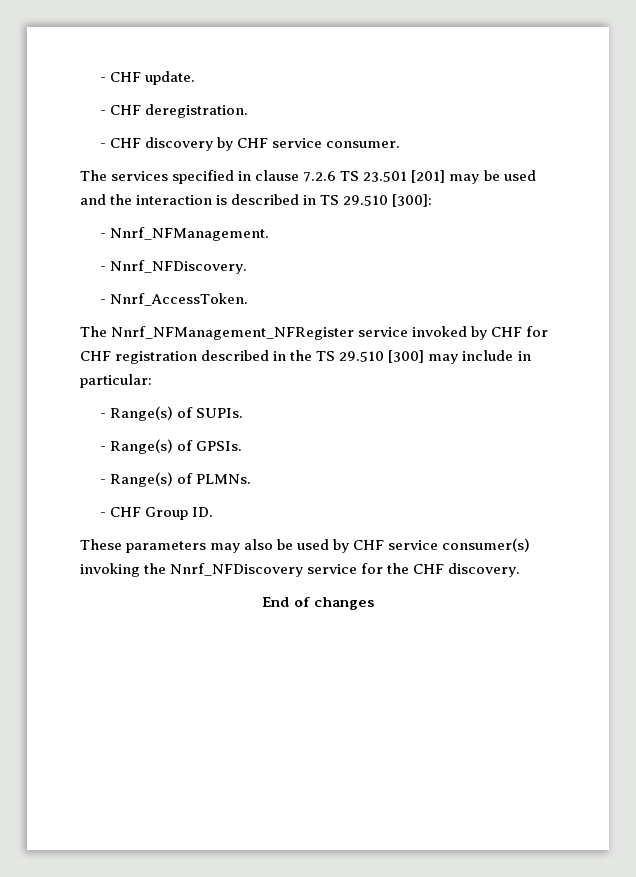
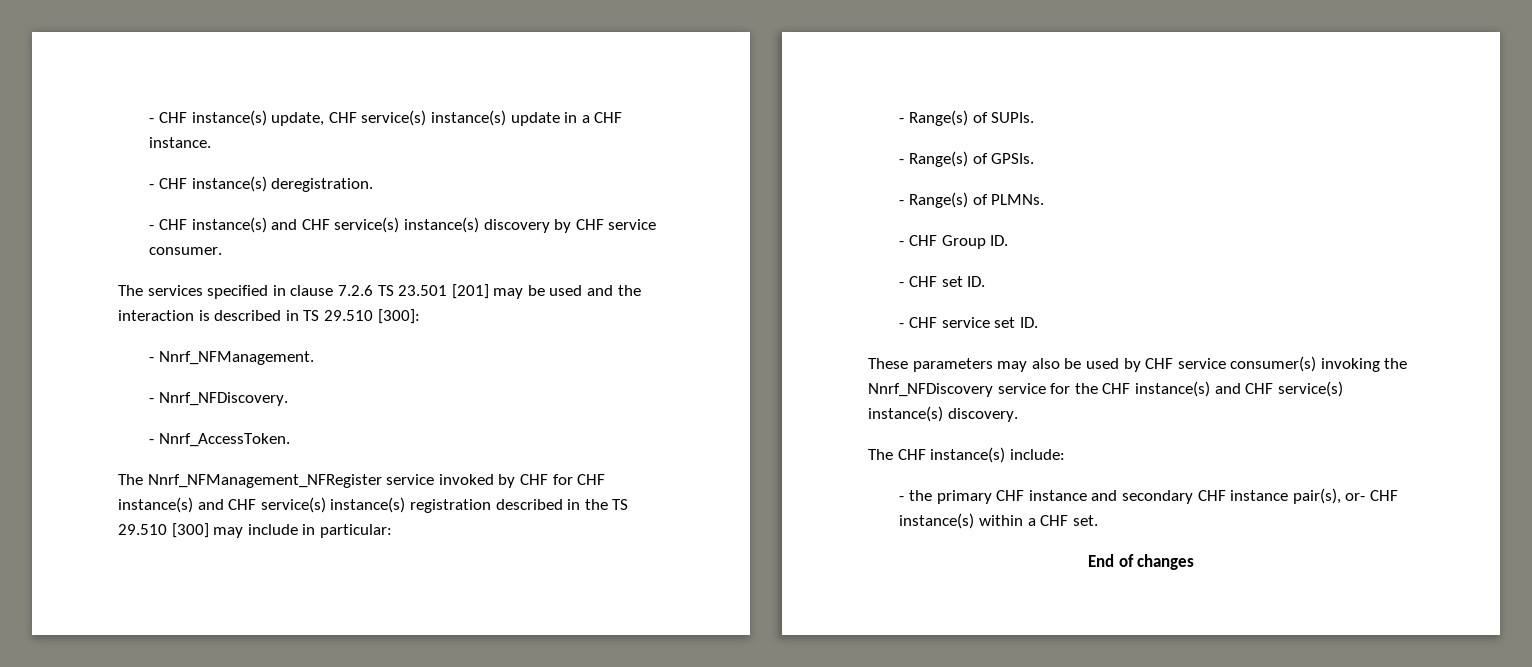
- - CHF update.
- - CHF deregistration.
+ - CHF instance(s) update, CHF service(s) instance(s) update in a CHF instance.
+ - CHF instance(s) deregistration.
- - CHF discovery by CHF service consumer.
+ - CHF instance(s) and CHF service(s) instance(s) discovery by CHF service consumer.
- The Nnrf_NFManagement_NFRegister service invoked by CHF for CHF registration described in the TS 29.510 [300] may include in particular:
+ The Nnrf_NFManagement_NFRegister service invoked by CHF for CHF instance(s) and CHF service(s) instance(s) registration described in the TS 29.510 [300] may include in particular:
+ - CHF set ID.
+ - CHF service set ID.
- These parameters may also be used by CHF service consumer(s) invoking the Nnrf_NFDiscovery service for the CHF discovery.
+ These parameters may also be used by CHF service consumer(s) invoking the Nnrf_NFDiscovery service for the CHF instance(s) and CHF service(s) instance(s) discovery.
+ The CHF instance(s) include:
+ - the primary CHF instance and secondary CHF instance pair(s), or- CHF instance(s) within a CHF set.

